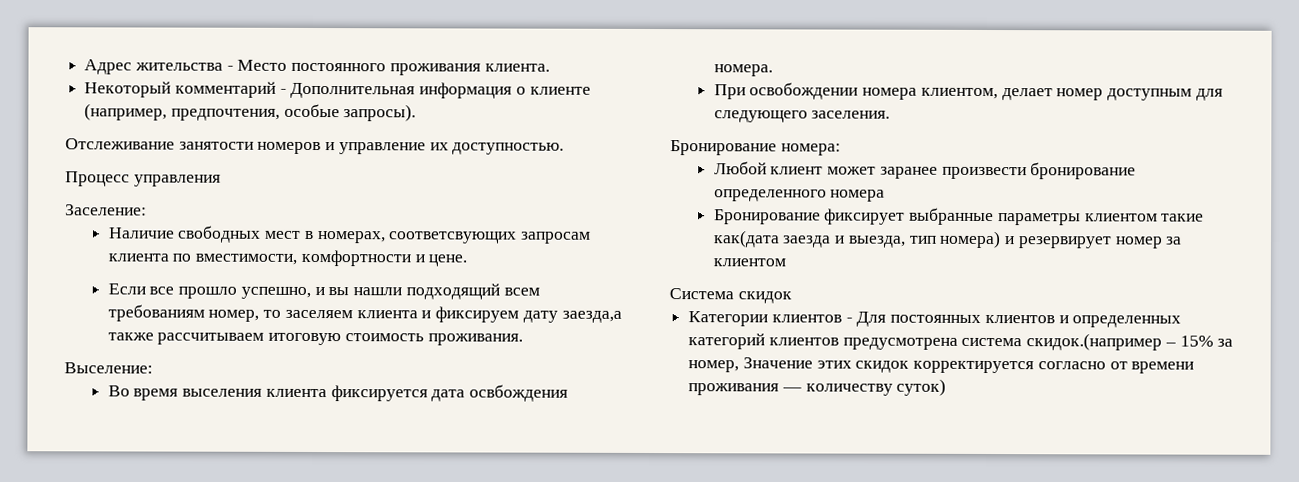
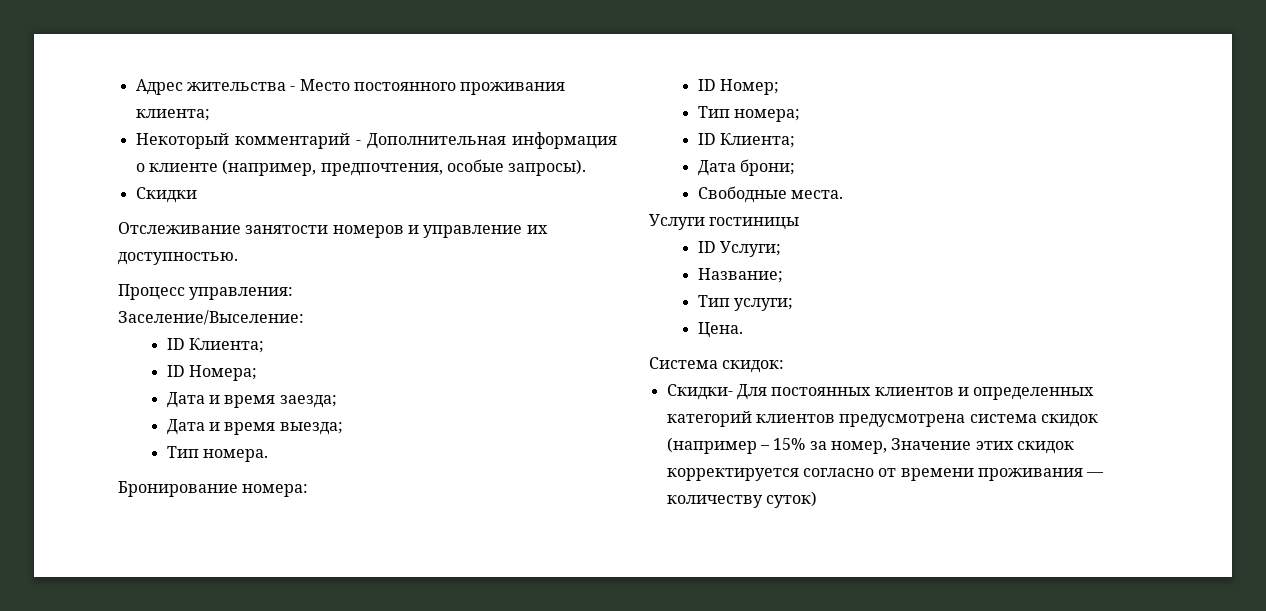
- Адрес жительства - Место постоянного проживания клиента.
+ Адрес жительства - Место постоянного проживания клиента;
+ Скидки
- Процесс управления
- Заселение:
- Наличие свободных мест в номерах, соответсвующих запросам клиента по вместимости, комфортности и цене.
- Если все прошло успешно, и вы нашли подходящий всем требованиям номер, то заселяем клиента и фиксируем дату заезда,а также рассчитываем итоговую стоимость проживания.
- Выселение:
- Во время выселения клиента фиксируется дата освбождения номера.
- При освобождении номера клиентом, делает номер доступным для следующего заселения.
+ Процесс управления:
+ Заселение/Выселение:
+ ID Клиента;
+ ID Номера;
+ Дата и время заезда;
+ Дата и время выезда;
+ Тип номера.
  Бронирование номера:
- Любой клиент может заранее произвести бронирование определенного номера
- Бронирование фиксирует выбранные параметры клиентом такие как(дата заезда и выезда, тип номера) и резервирует номер за клиентом
- Система скидок
- Категории клиентов - Для постоянных клиентов и определенных категорий клиентов предусмотрена система скидок.(например – 15% за номер, Значение этих скидок корректируется согласно от времени проживания — количеству суток)
+ ID Номер;
+ Тип номера;
+ ID Клиента;
+ Дата брони;
+ Свободные места.
+ Услуги гостиницы
+ ID Услуги;
+ Название;
+ Тип услуги;
+ Цена.
+ Система скидок:
+ Скидки- Для постоянных клиентов и определенных категорий клиентов предусмотрена система скидок (например – 15% за номер, Значение этих скидок корректируется согласно от времени проживания — количеству суток)

